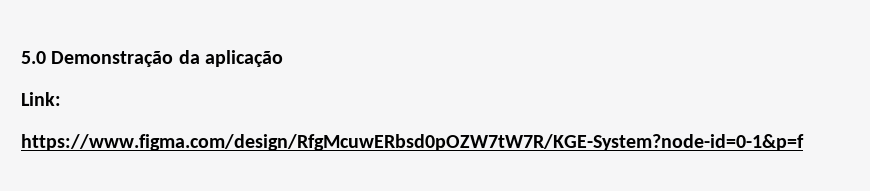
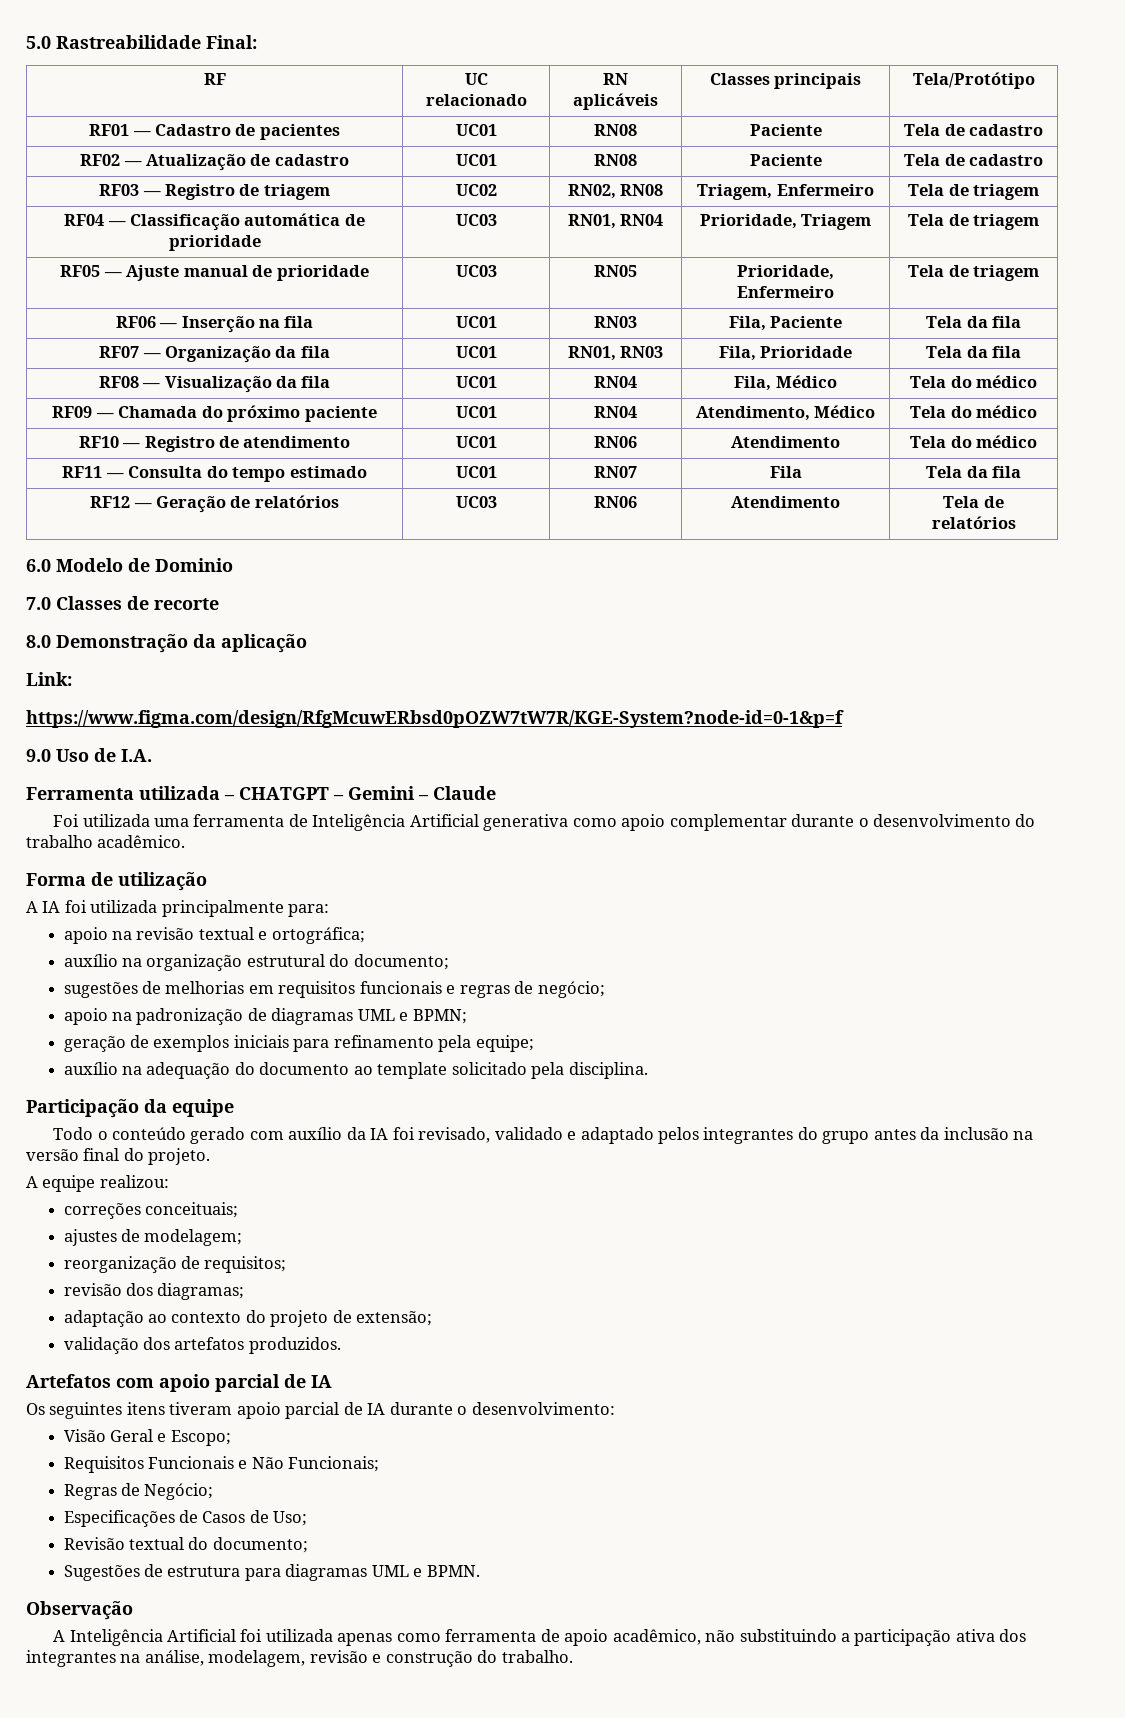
- 5.0 Demonstração da aplicação
+ 5.0 Rastreabilidade Final:
+ RF | UC relacionado | RN aplicáveis | Classes principais | Tela/Protótipo
+ RF01 — Cadastro de pacientes | UC01 | RN08 | Paciente | Tela de cadastro
+ RF02 — Atualização de cadastro | UC01 | RN08 | Paciente | Tela de cadastro
+ RF03 — Registro de triagem | UC02 | RN02, RN08 | Triagem, Enfermeiro | Tela de triagem
+ RF04 — Classificação automática de prioridade | UC03 | RN01, RN04 | Prioridade, Triagem | Tela de triagem
+ RF05 — Ajuste manual de prioridade | UC03 | RN05 | Prioridade, Enfermeiro | Tela de triagem
+ RF06 — Inserção na fila | UC01 | RN03 | Fila, Paciente | Tela da fila
+ RF07 — Organização da fila | UC01 | RN01, RN03 | Fila, Prioridade | Tela da fila
+ RF08 — Visualização da fila | UC01 | RN04 | Fila, Médico | Tela do médico
+ RF09 — Chamada do próximo paciente | UC01 | RN04 | Atendimento, Médico | Tela do médico
+ RF10 — Registro de atendimento | UC01 | RN06 | Atendimento | Tela do médico
+ RF11 — Consulta do tempo estimado | UC01 | RN07 | Fila | Tela da fila
+ RF12 — Geração de relatórios | UC03 | RN06 | Atendimento | Tela de relatórios
+ 6.0 Modelo de Dominio
+ 7.0 Classes de recorte
+ 8.0 Demonstração da aplicação
+ 9.0 Uso de I.A.
+ Ferramenta utilizada – CHATGPT – Gemini – Claude
+ Foi utilizada uma ferramenta de Inteligência Artificial generativa como apoio complementar durante o desenvolvimento do trabalho acadêmico.
+ Forma de utilização
+ A IA foi utilizada principalmente para:
+ apoio na revisão textual e ortográfica;
+ auxílio na organização estrutural do documento;
+ sugestões de melhorias em requisitos funcionais e regras de negócio;
+ apoio na padronização de diagramas UML e BPMN;
+ geração de exemplos iniciais para refinamento pela equipe;
+ auxílio na adequação do documento ao template solicitado pela disciplina.
+ Participação da equipe
+ Todo o conteúdo gerado com auxílio da IA foi revisado, validado e adaptado pelos integrantes do grupo antes da inclusão na versão final do projeto.
+ A equipe realizou:
+ correções conceituais;
+ ajustes de modelagem;
+ reorganização de requisitos;
+ revisão dos diagramas;
+ adaptação ao contexto do projeto de extensão;
+ validação dos artefatos produzidos.
+ Artefatos com apoio parcial de IA
+ Os seguintes itens tiveram apoio parcial de IA durante o desenvolvimento:
+ Visão Geral e Escopo;
+ Requisitos Funcionais e Não Funcionais;
+ Regras de Negócio;
+ Especificações de Casos de Uso;
+ Revisão textual do documento;
+ Sugestões de estrutura para diagramas UML e BPMN.
+ Observação
+ A Inteligência Artificial foi utilizada apenas como ferramenta de apoio acadêmico, não substituindo a participação ativa dos integrantes na análise, modelagem, revisão e construção do trabalho.

